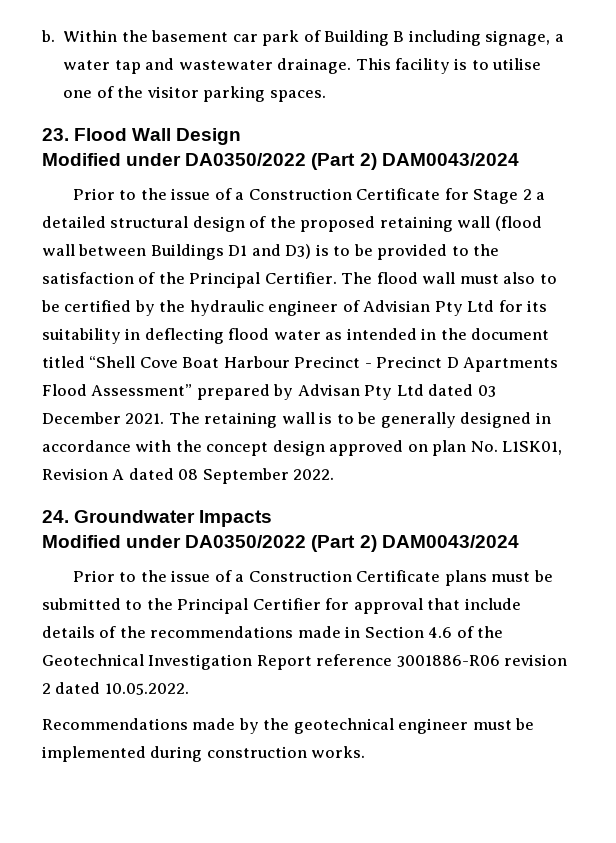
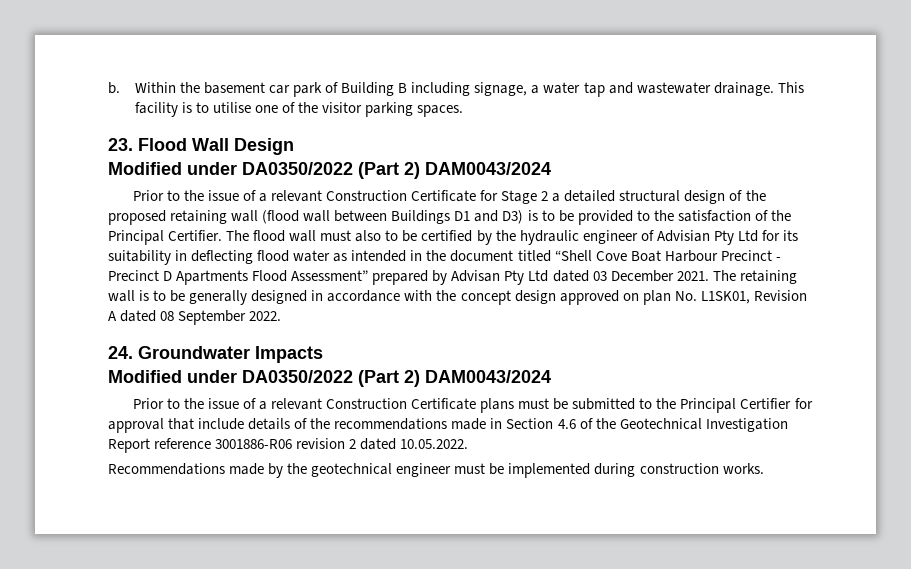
- Prior to the issue of a Construction Certificate for Stage 2 a detailed structural design of the proposed retaining wall (flood wall between Buildings D1 and D3) is to be provided to the satisfaction of the Principal Certifier.
+ Prior to the issue of a relevant Construction Certificate for Stage 2 a detailed structural design of the proposed retaining wall (flood wall between Buildings D1 and D3) is to be provided to the satisfaction of the Principal Certifier.
- Prior to the issue of a Construction Certificate plans must be submitted to the Principal Certifier for approval that include details of the recommendations made in Section 4.6 of the Geotechnical Investigation Report reference 3001886-R06 revision 2 dated 10.05.2022.
+ Prior to the issue of a relevant Construction Certificate plans must be submitted to the Principal Certifier for approval that include details of the recommendations made in Section 4.6 of the Geotechnical Investigation Report reference 3001886-R06 revision 2 dated 10.05.2022.

